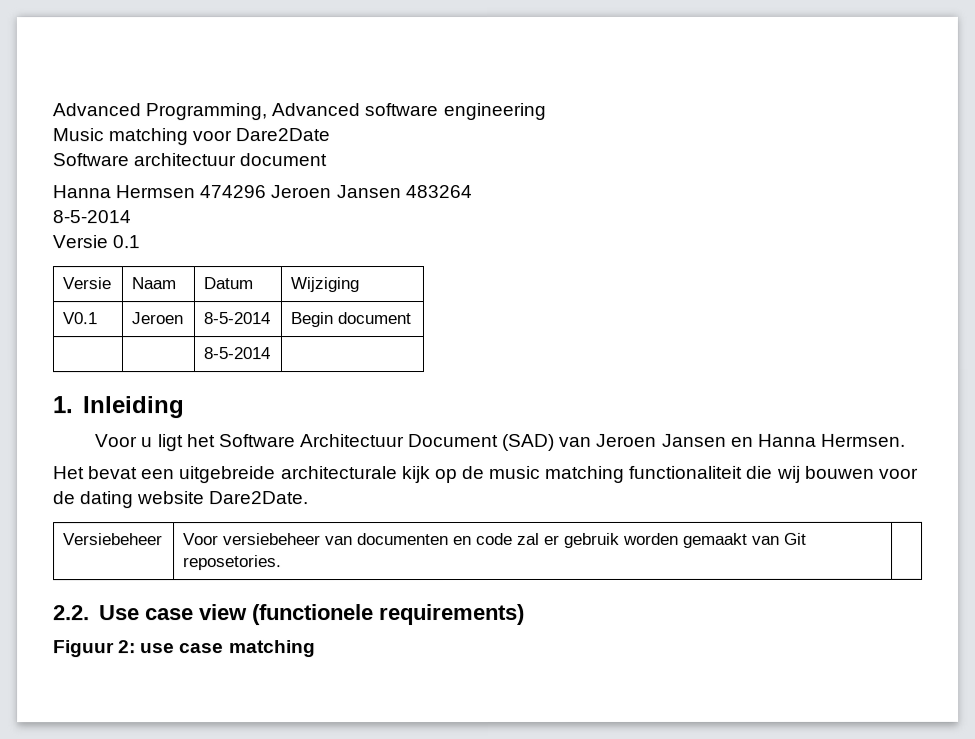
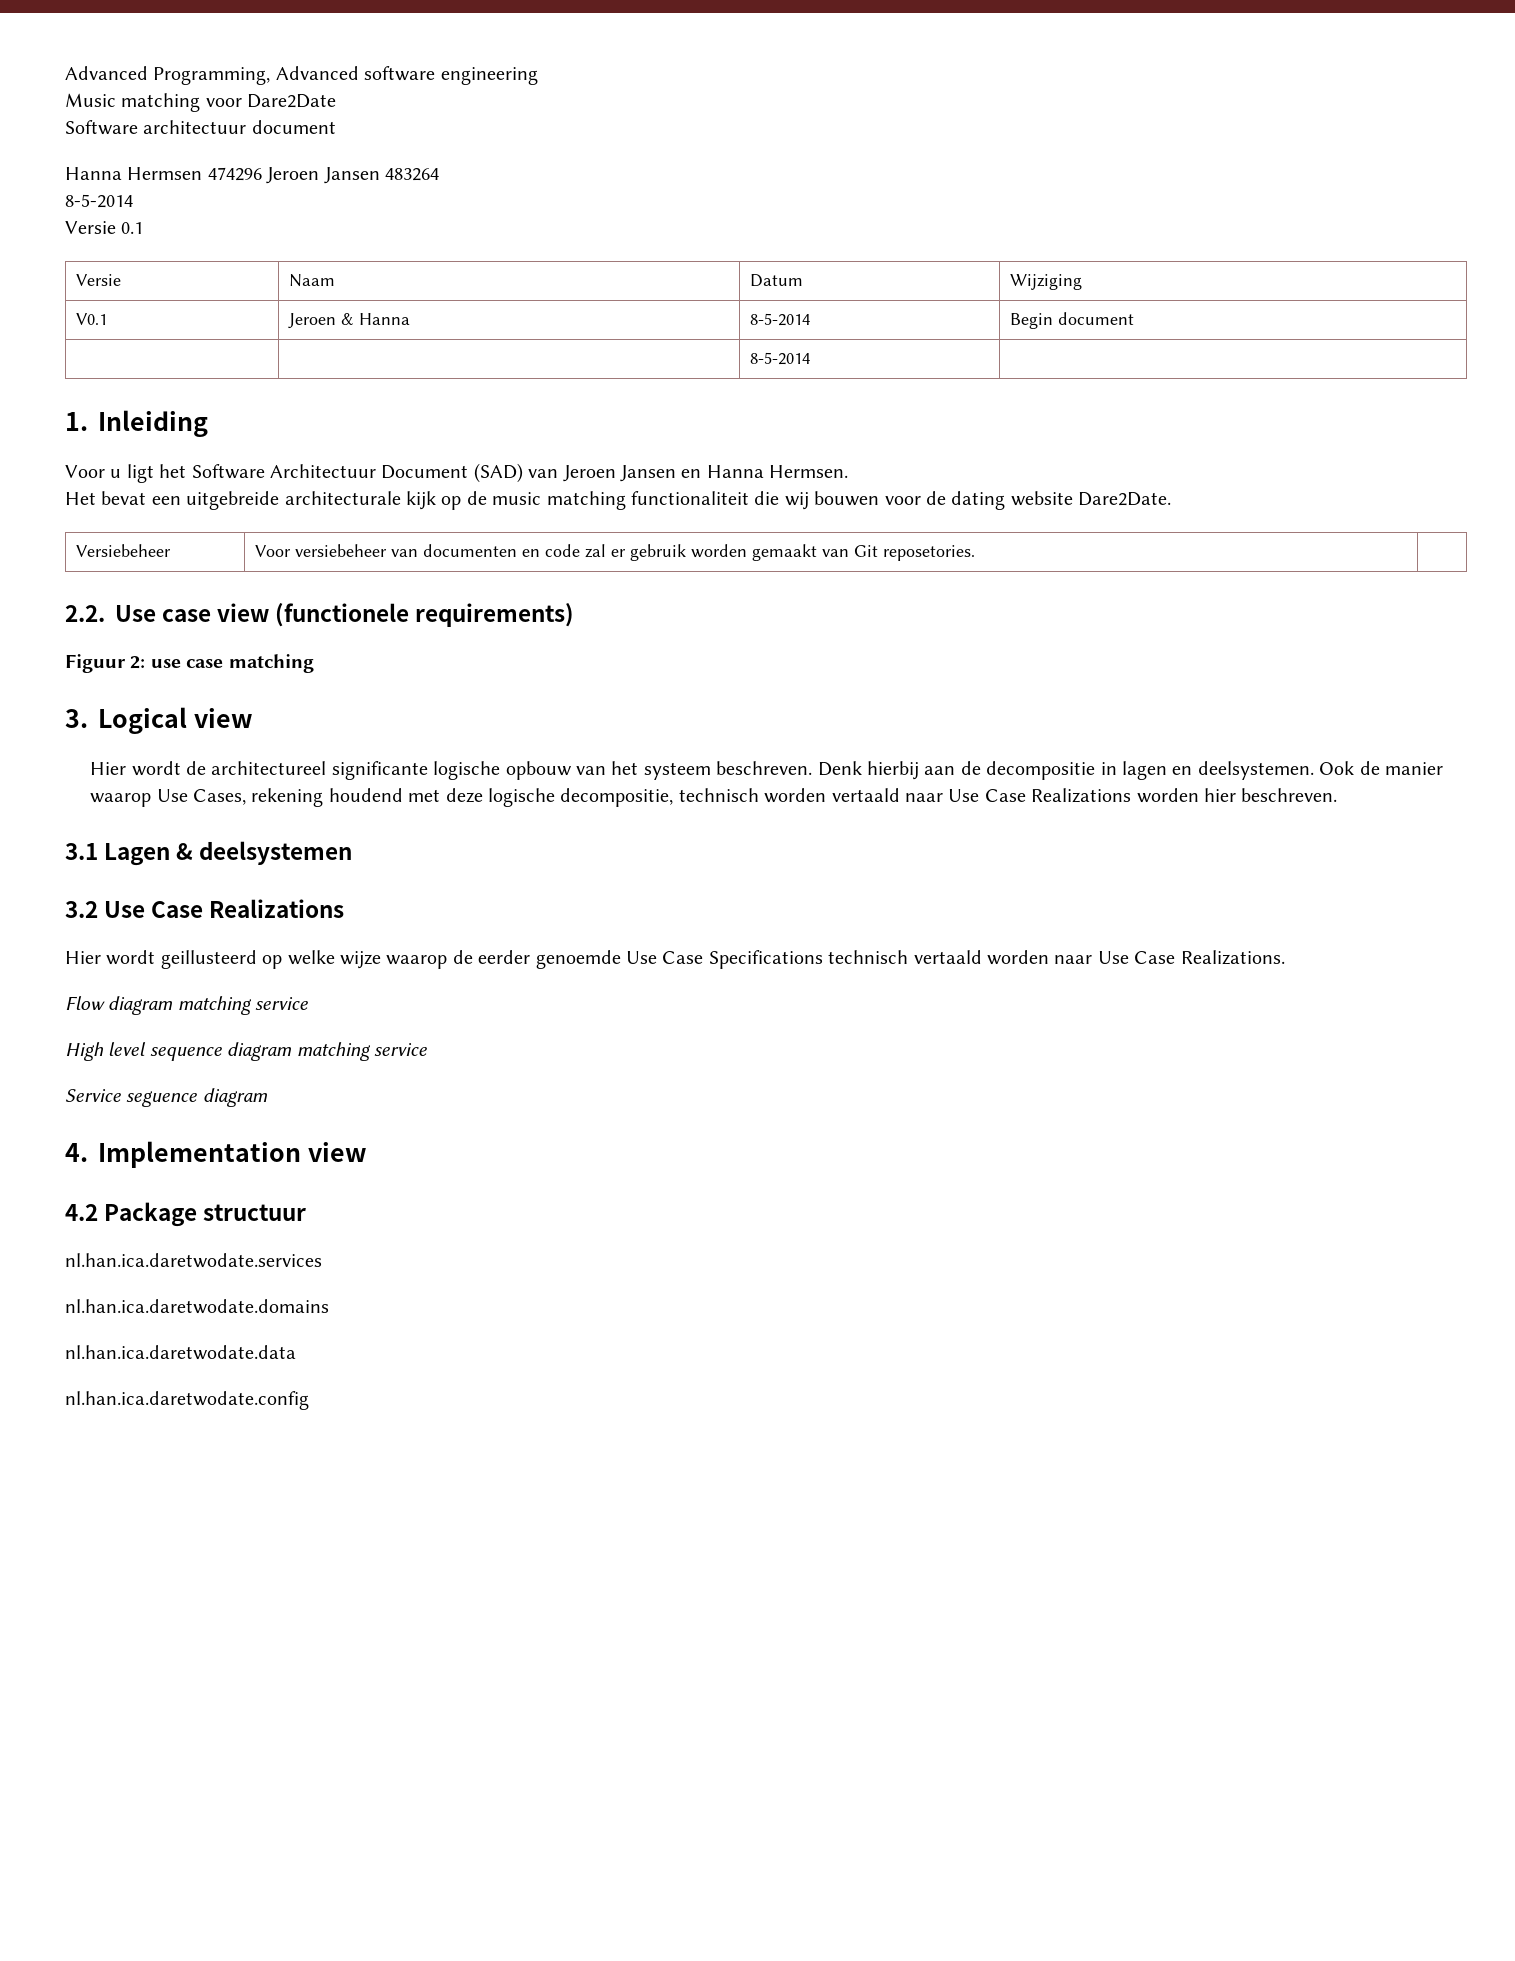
- V0.1 | Jeroen | 8-5-2014 | Begin document
+ V0.1 | Jeroen & Hanna | 8-5-2014 | Begin document
+ 3. Logical view
+ Hier wordt de architectureel significante logische opbouw van het systeem beschreven. Denk hierbij aan de decompositie in lagen en deelsystemen. Ook de manier waarop Use Cases, rekening houdend met deze logische decompositie, technisch worden vertaald naar Use Case Realizations worden hier beschreven.
+ 3.1 Lagen & deelsystemen
+ 3.2 Use Case Realizations
+ Hier wordt geillusteerd op welke wijze waarop de eerder genoemde Use Case Specifications technisch vertaald worden naar Use Case Realizations.
+ Flow diagram matching service
+ High level sequence diagram matching service
+ Service seguence diagram
+ 4. Implementation view
+ 4.2 Package structuur
+ nl.han.ica.daretwodate.services
+ nl.han.ica.daretwodate.domains
+ nl.han.ica.daretwodate.data
+ nl.han.ica.daretwodate.config

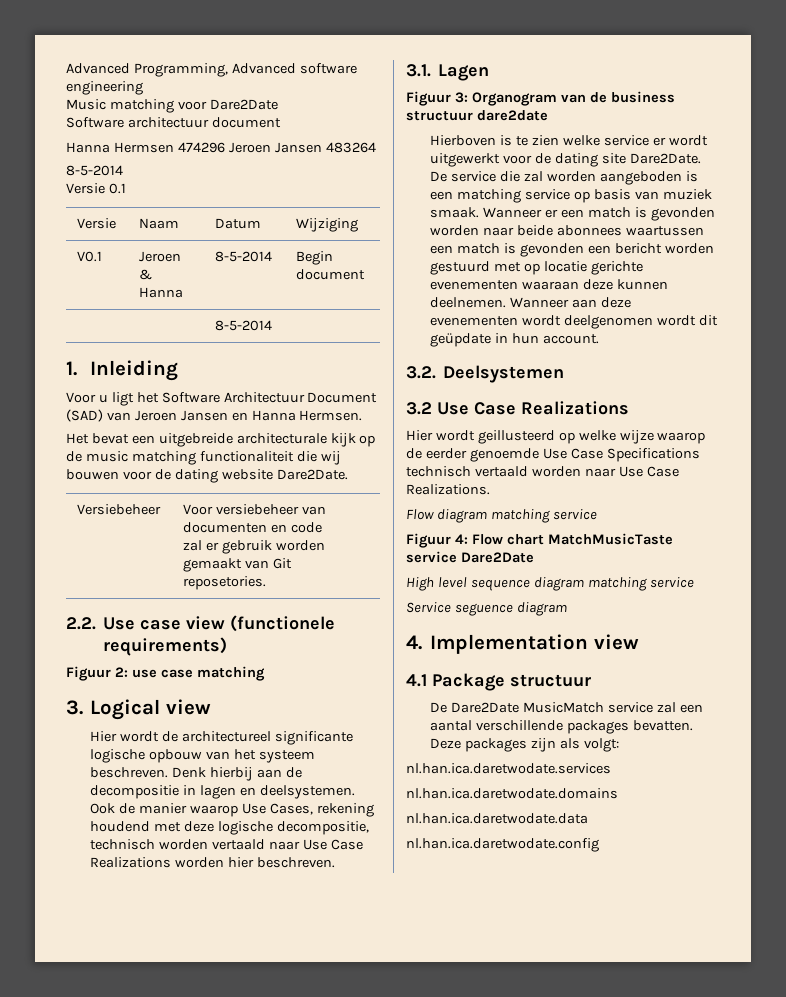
- 3.1 Lagen & deelsystemen
+ 3.1. Lagen
+ Figuur 3: Organogram van de business structuur dare2date
+ Hierboven is te zien welke service er wordt uitgewerkt voor de dating site Dare2Date. De service die zal worden aangeboden is een matching service op basis van muziek smaak. Wanneer er een match is gevonden worden naar beide abonnees waartussen een match is gevonden een bericht worden gestuurd met op locatie gerichte evenementen waaraan deze kunnen deelnemen. Wanneer aan deze evenementen wordt deelgenomen wordt dit geüpdate in hun account.
+ 3.2. Deelsystemen
+ Figuur 4: Flow chart MatchMusicTaste service Dare2Date
- 4.2 Package structuur
+ 4.1 Package structuur
+ De Dare2Date MusicMatch service zal een aantal verschillende packages bevatten. Deze packages zijn als volgt:

